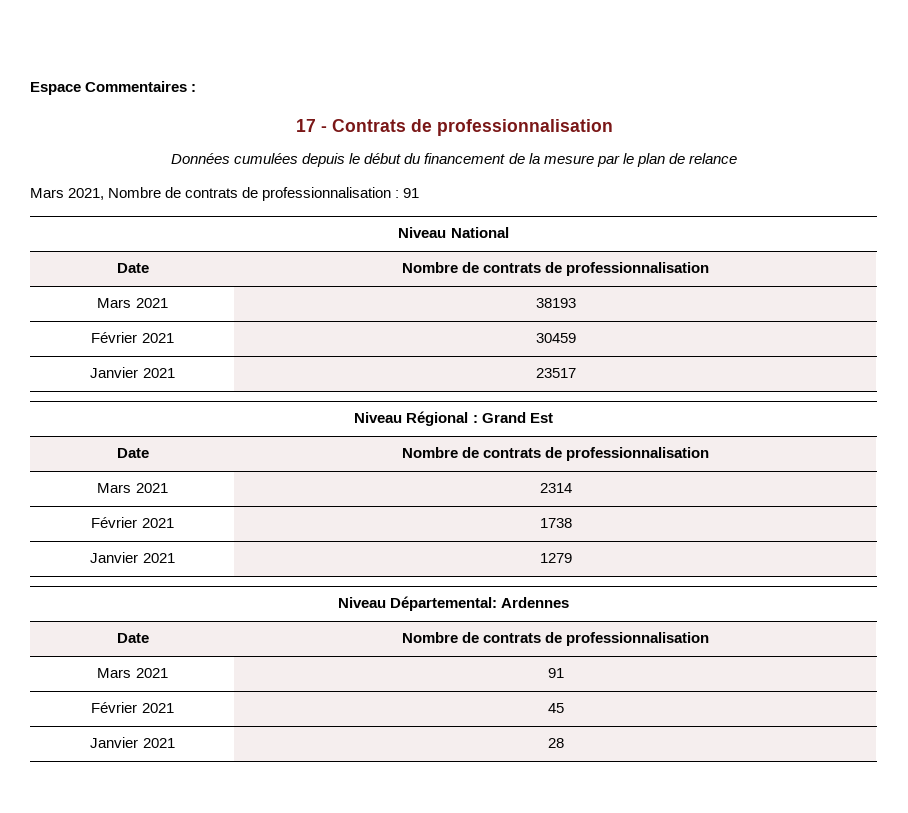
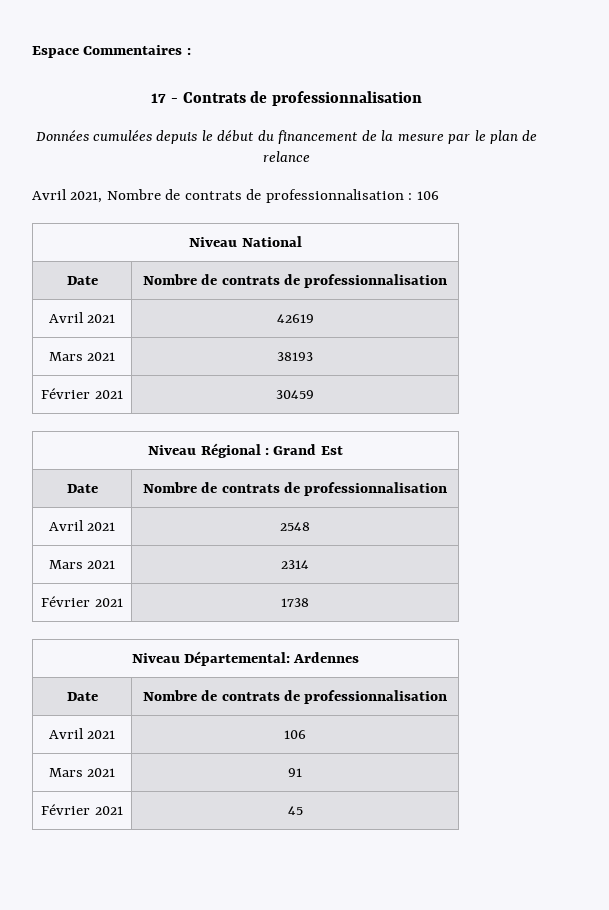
- Mars 2021, Nombre de contrats de professionnalisation : 91
+ Avril 2021, Nombre de contrats de professionnalisation : 106
+ Avril 2021 | 42619
- Janvier 2021 | 23517
+ Avril 2021 | 2548
- Janvier 2021 | 1279
+ Avril 2021 | 106
- Janvier 2021 | 28

